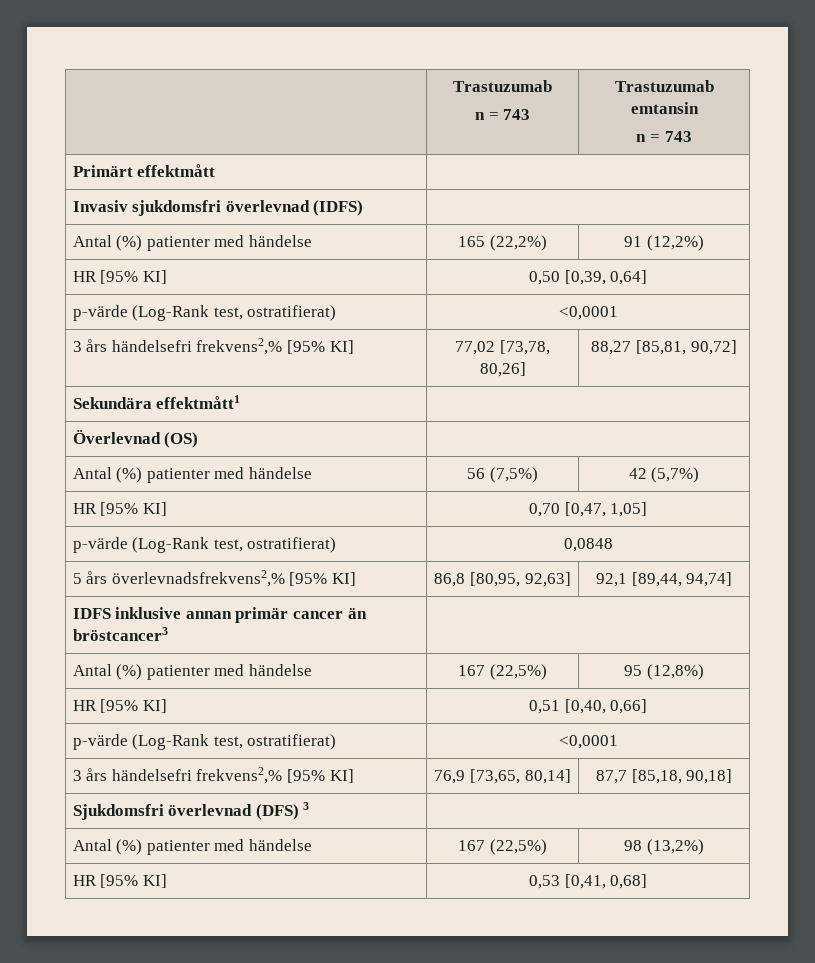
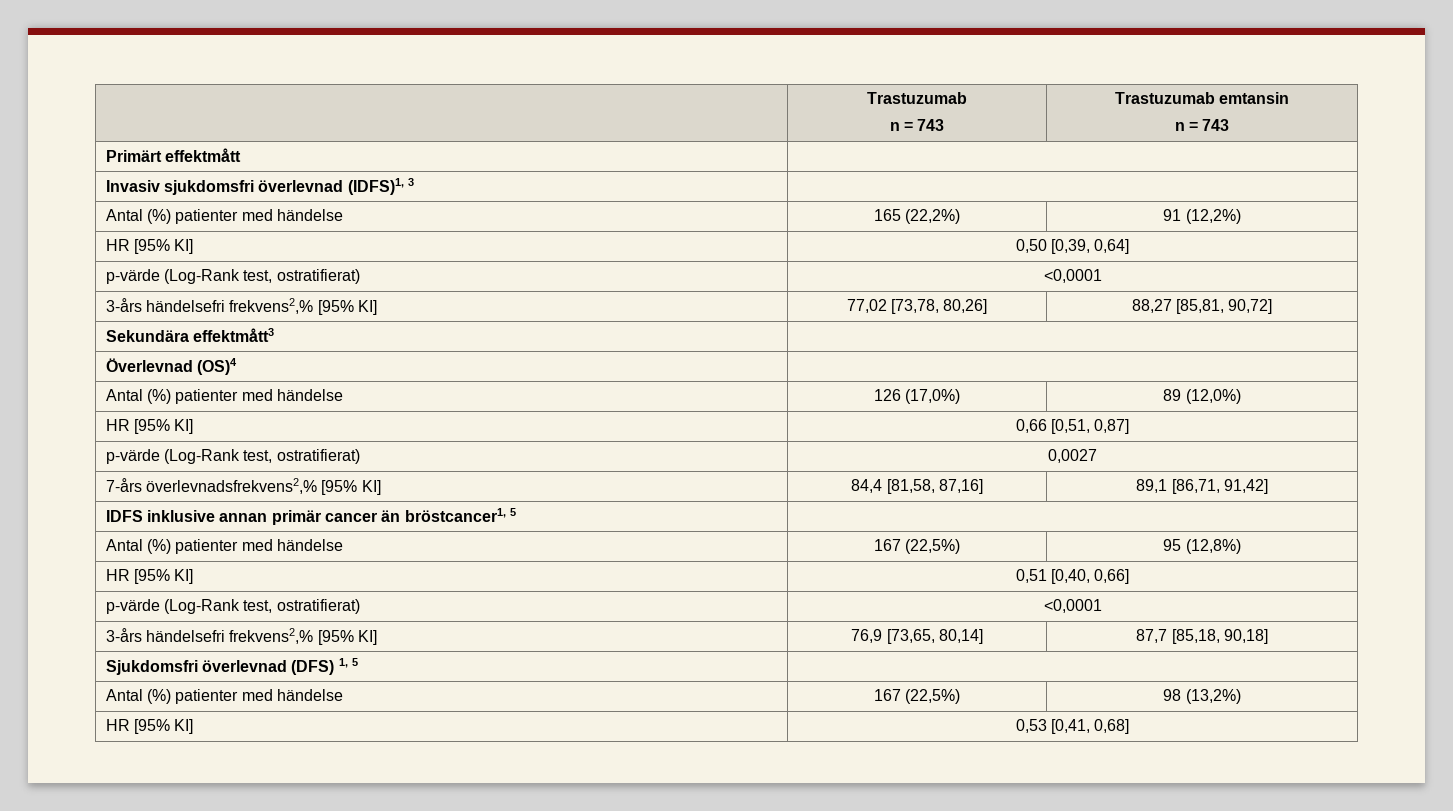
- Invasiv sjukdomsfri överlevnad (IDFS) |
+ Invasiv sjukdomsfri överlevnad (IDFS)1, 3 |
- 3 års händelsefri frekvens2,% [95% KI] | 77,02 [73,78, 80,26] | 88,27 [85,81, 90,72]
+ 3-års händelsefri frekvens2,% [95% KI] | 77,02 [73,78, 80,26] | 88,27 [85,81, 90,72]
- Sekundära effektmått1 |
+ Sekundära effektmått3 |
- Överlevnad (OS) |
- Antal (%) patienter med händelse | 56 (7,5%) | 42 (5,7%)
- HR [95% KI] | 0,70 [0,47, 1,05]
- p-värde (Log-Rank test, ostratifierat) | 0,0848
- 5 års överlevnadsfrekvens2,% [95% KI] | 86,8 [80,95, 92,63] | 92,1 [89,44, 94,74]
+ Överlevnad (OS)4 |
+ Antal (%) patienter med händelse | 126 (17,0%) | 89 (12,0%)
+ HR [95% KI] | 0,66 [0,51, 0,87]
+ p-värde (Log-Rank test, ostratifierat) | 0,0027
+ 7-års överlevnadsfrekvens2,% [95% KI] | 84,4 [81,58, 87,16] | 89,1 [86,71, 91,42]
- IDFS inklusive annan primär cancer än bröstcancer3 |
+ IDFS inklusive annan primär cancer än bröstcancer1, 5 |
- 3 års händelsefri frekvens2,% [95% KI] | 76,9 [73,65, 80,14] | 87,7 [85,18, 90,18]
+ 3-års händelsefri frekvens2,% [95% KI] | 76,9 [73,65, 80,14] | 87,7 [85,18, 90,18]
- Sjukdomsfri överlevnad (DFS) 3 |
+ Sjukdomsfri överlevnad (DFS) 1, 5 |

